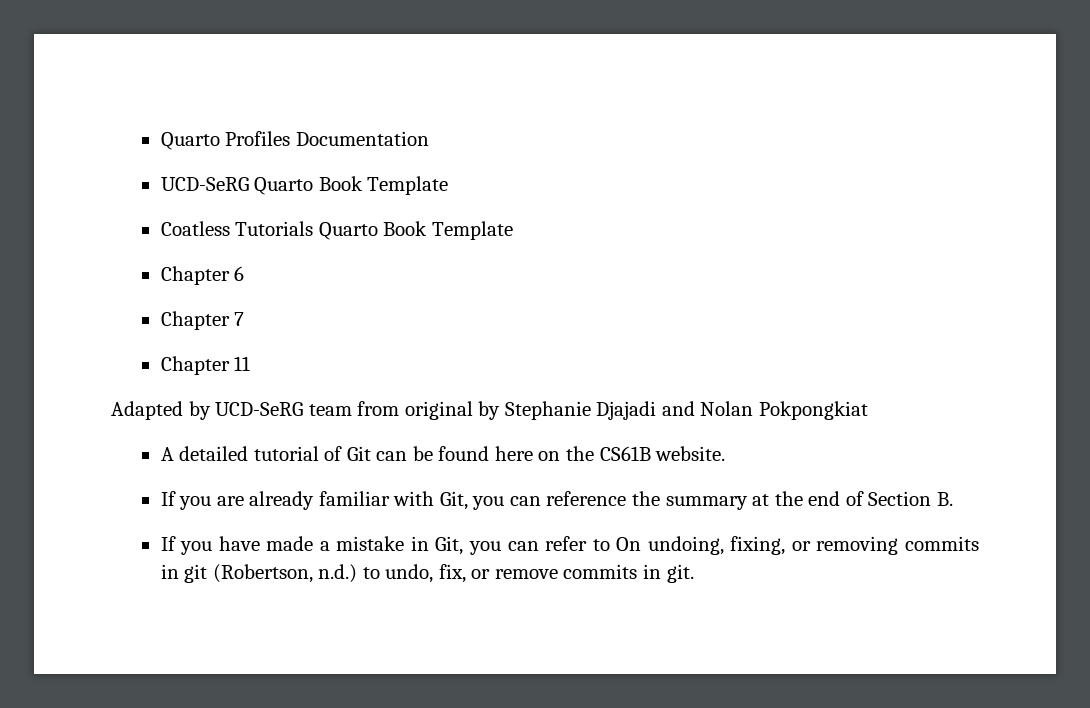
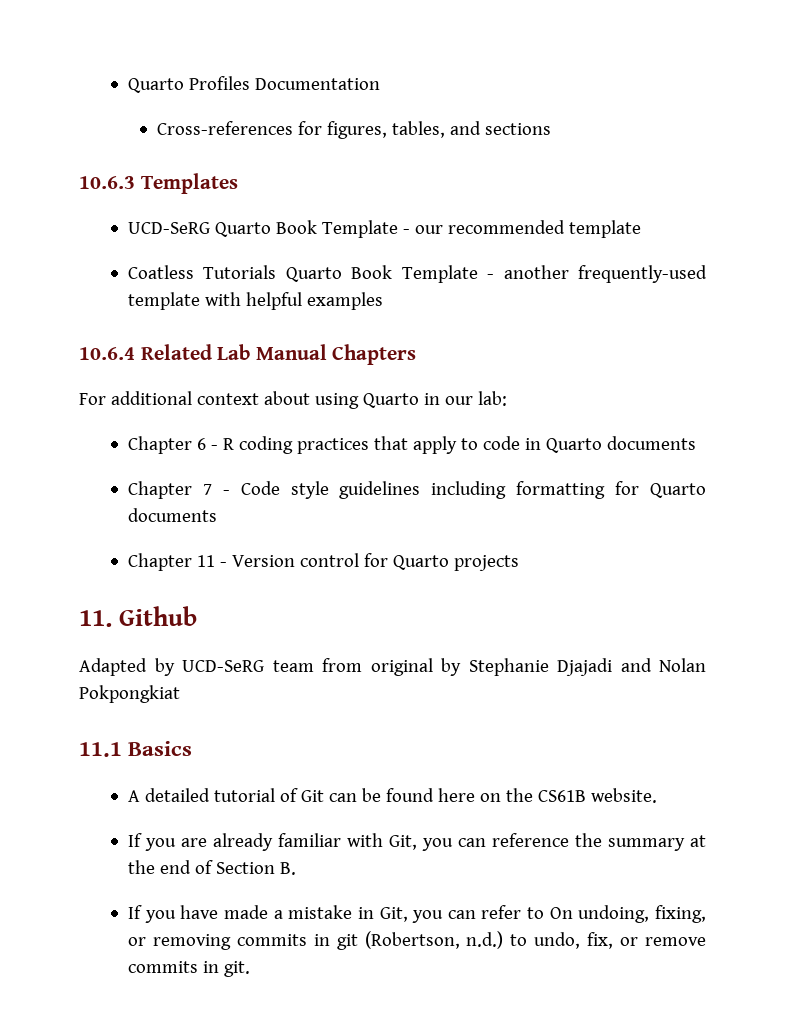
+ Cross-references for figures, tables, and sections
+ 10.6.3 Templates
- UCD-SeRG Quarto Book Template
+ UCD-SeRG Quarto Book Template - our recommended template
- Coatless Tutorials Quarto Book Template
- Chapter 6
- Chapter 7
- Chapter 11
+ Coatless Tutorials Quarto Book Template - another frequently-used template with helpful examples
+ 10.6.4 Related Lab Manual Chapters
+ For additional context about using Quarto in our lab:
+ Chapter 6 - R coding practices that apply to code in Quarto documents
+ Chapter 7 - Code style guidelines including formatting for Quarto documents
+ Chapter 11 - Version control for Quarto projects
+ 11. Github
+ 11.1 Basics

